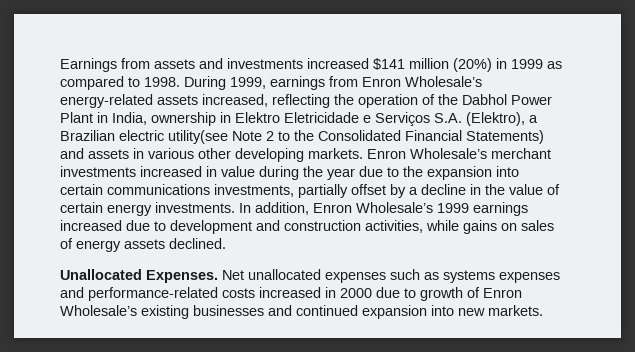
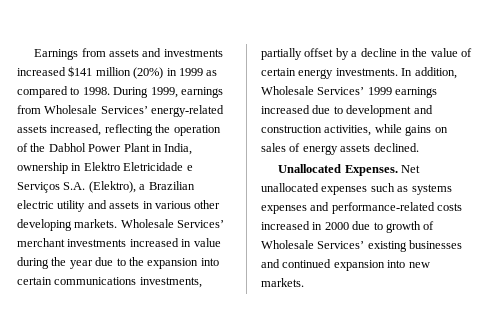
- During 1999, earnings from Enron Wholesale’s energy-related assets increased, reflecting the operation of the Dabhol Power Plant in India, ownership in Elektro Eletricidade e Serviços S.A. (Elektro), a Brazilian electric utility(see Note 2 to the Consolidated Financial Statements) and assets in various other developing markets.
+ During 1999, earnings from Wholesale Services’ energy-related assets increased, reflecting the operation of the Dabhol Power Plant in India, ownership in Elektro Eletricidade e Serviços S.A. (Elektro), a Brazilian electric utility and assets in various other developing markets.
- Enron Wholesale’s merchant investments increased in value during the year due to the expansion into certain communications investments, partially offset by a decline in the value of certain energy investments.
+ Wholesale Services’ merchant investments increased in value during the year due to the expansion into certain communications investments, partially offset by a decline in the value of certain energy investments.
- In addition, Enron Wholesale’s 1999 earnings increased due to development and construction activities, while gains on sales of energy assets declined.
+ In addition, Wholesale Services’ 1999 earnings increased due to development and construction activities, while gains on sales of energy assets declined.
- Net unallocated expenses such as systems expenses and performance-related costs increased in 2000 due to growth of Enron Wholesale’s existing businesses and continued expansion into new markets.
+ Net unallocated expenses such as systems expenses and performance-related costs increased in 2000 due to growth of Wholesale Services’ existing businesses and continued expansion into new markets.

